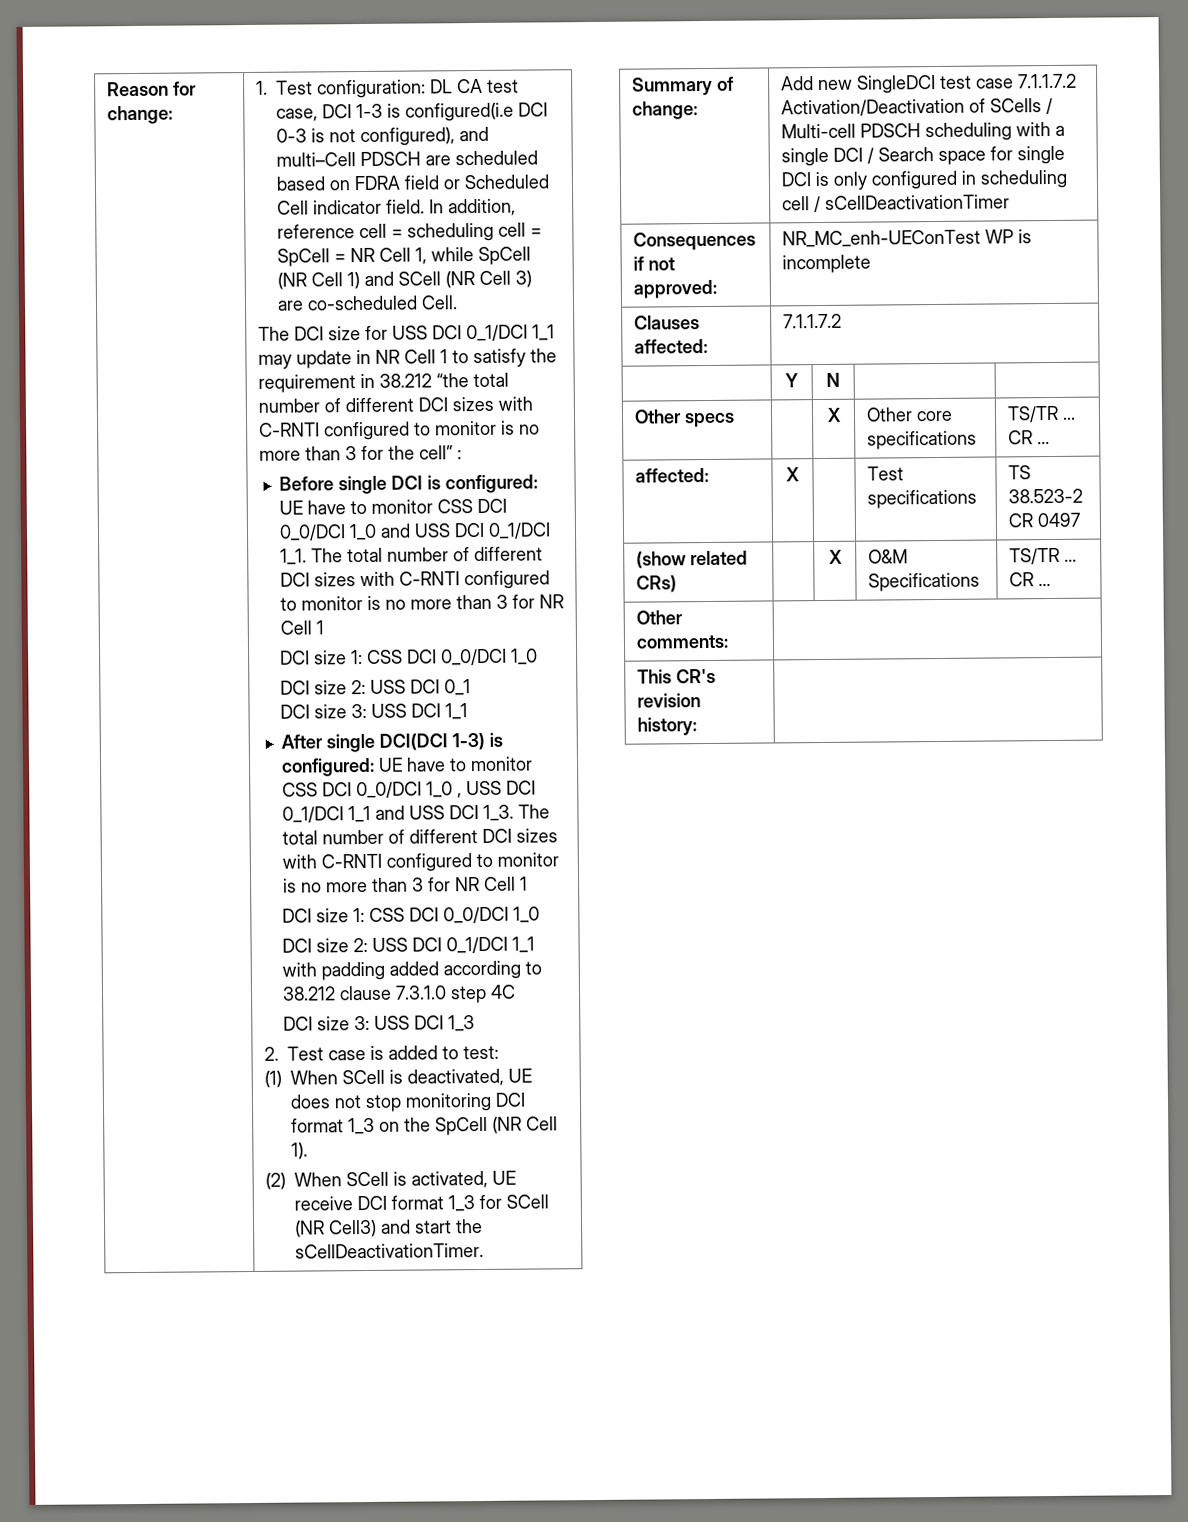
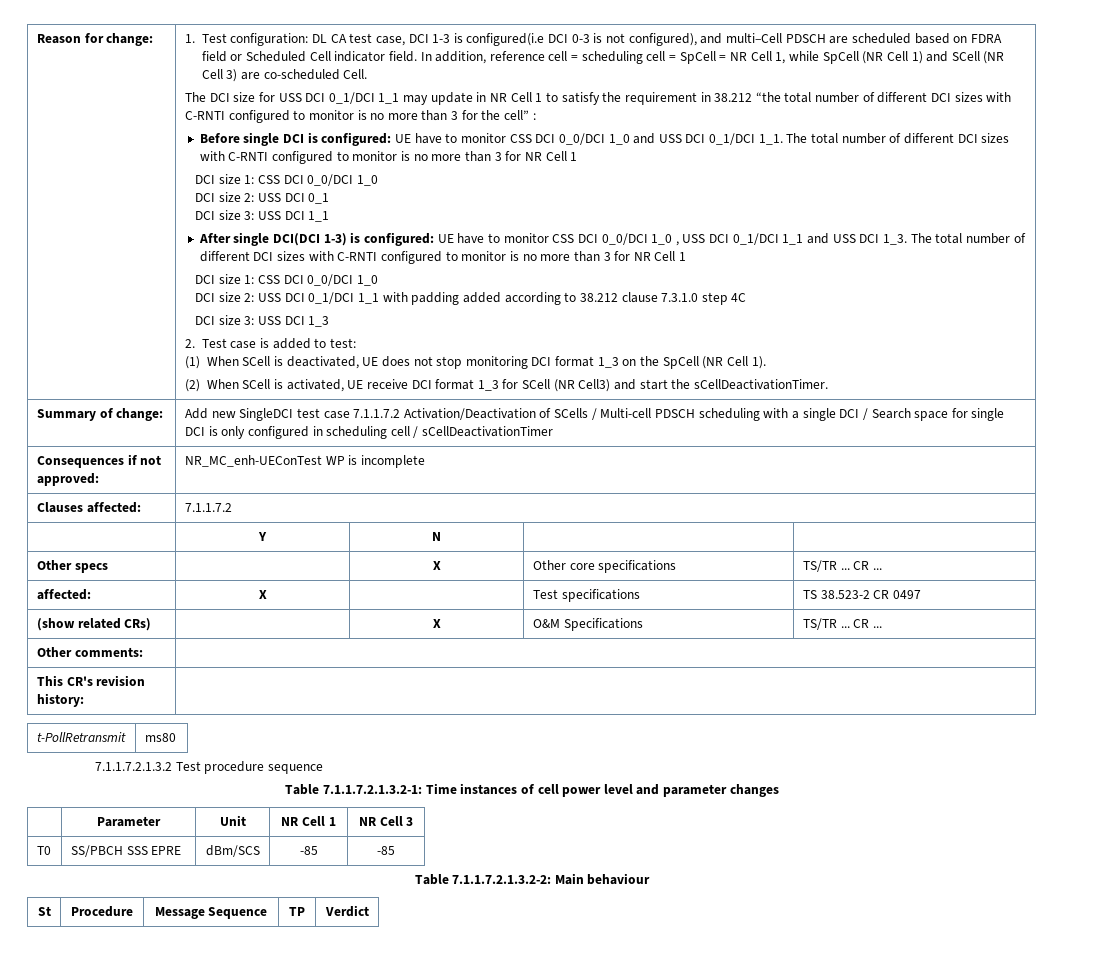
+ t-PollRetransmit | ms80
+ 7.1.1.7.2.1.3.2 Test procedure sequence
+ Table 7.1.1.7.2.1.3.2-1: Time instances of cell power level and parameter changes
+ | Parameter | Unit | NR Cell 1 | NR Cell 3
+ T0 | SS/PBCH SSS EPRE | dBm/SCS | -85 | -85
+ Table 7.1.1.7.2.1.3.2-2: Main behaviour
+ St | Procedure | Message Sequence | TP | Verdict

